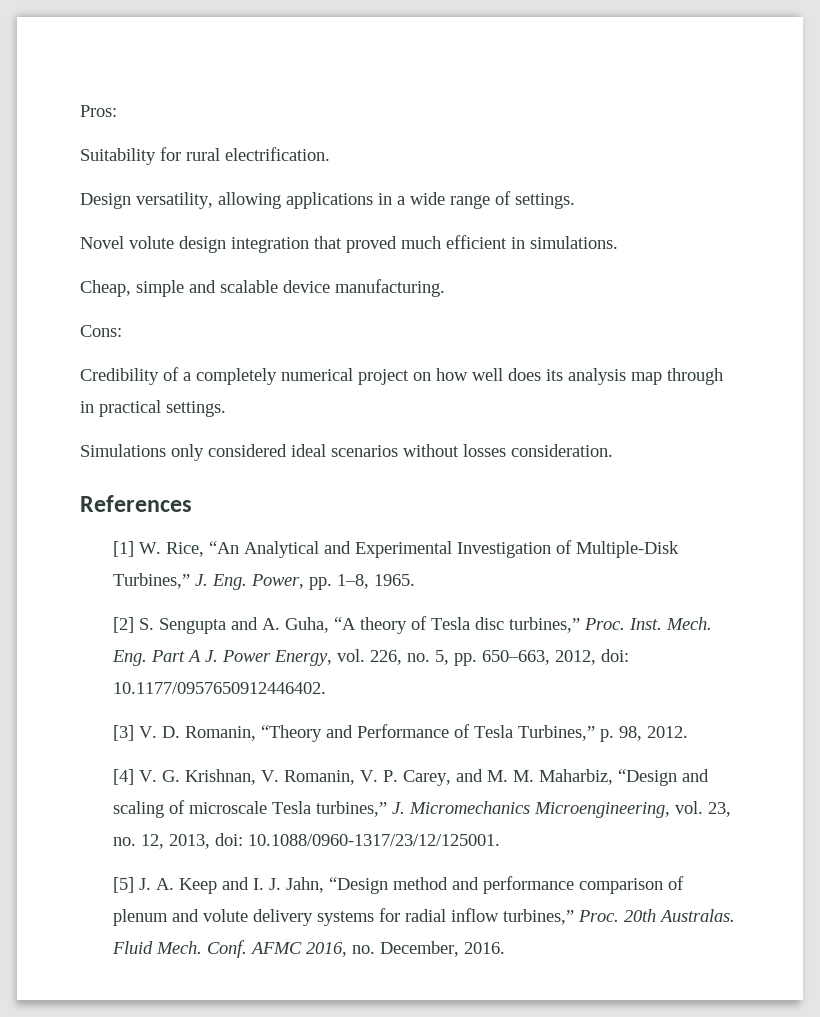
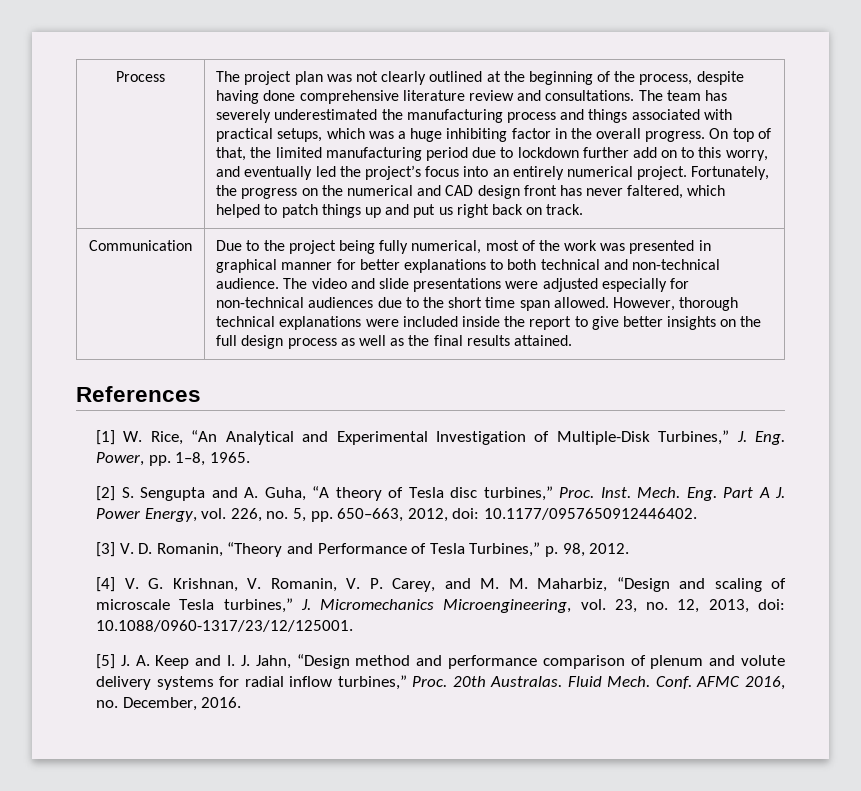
- Pros:
- Suitability for rural electrification.
- Design versatility, allowing applications in a wide range of settings.
- Novel volute design integration that proved much efficient in simulations.
- Cheap, simple and scalable device manufacturing.
- Cons:
- Credibility of a completely numerical project on how well does its analysis map through in practical settings.
- Simulations only considered ideal scenarios without losses consideration.
+ Process | The project plan was not clearly outlined at the beginning of the process, despite having done comprehensive literature review and consultations. The team has severely underestimated the manufacturing process and things associated with practical setups, which was a huge inhibiting factor in the overall progress. On top of that, the limited manufacturing period due to lockdown further add on to this worry, and eventually led the project’s focus into an entirely numerical project. Fortunately, the progress on the numerical and CAD design front has never faltered, which helped to patch things up and put us right back on track.
+ Communication | Due to the project being fully numerical, most of the work was presented in graphical manner for better explanations to both technical and non-technical audience. The video and slide presentations were adjusted especially for non-technical audiences due to the short time span allowed. However, thorough technical explanations were included inside the report to give better insights on the full design process as well as the final results attained.

